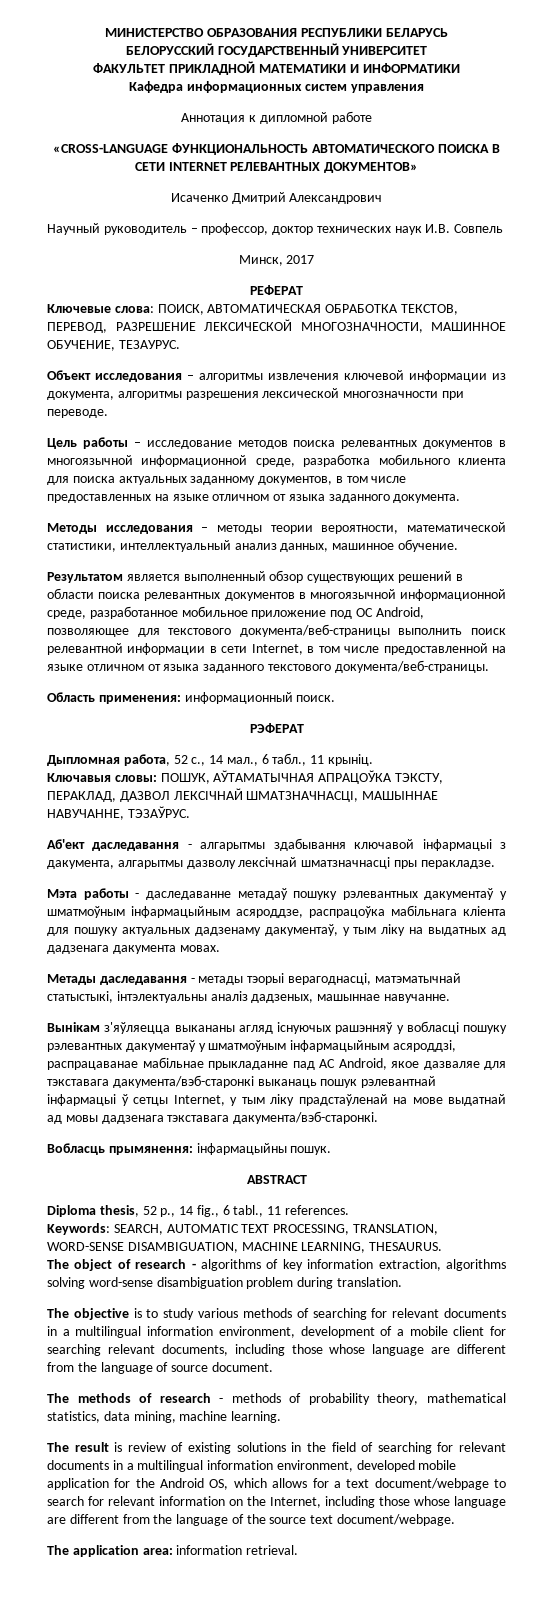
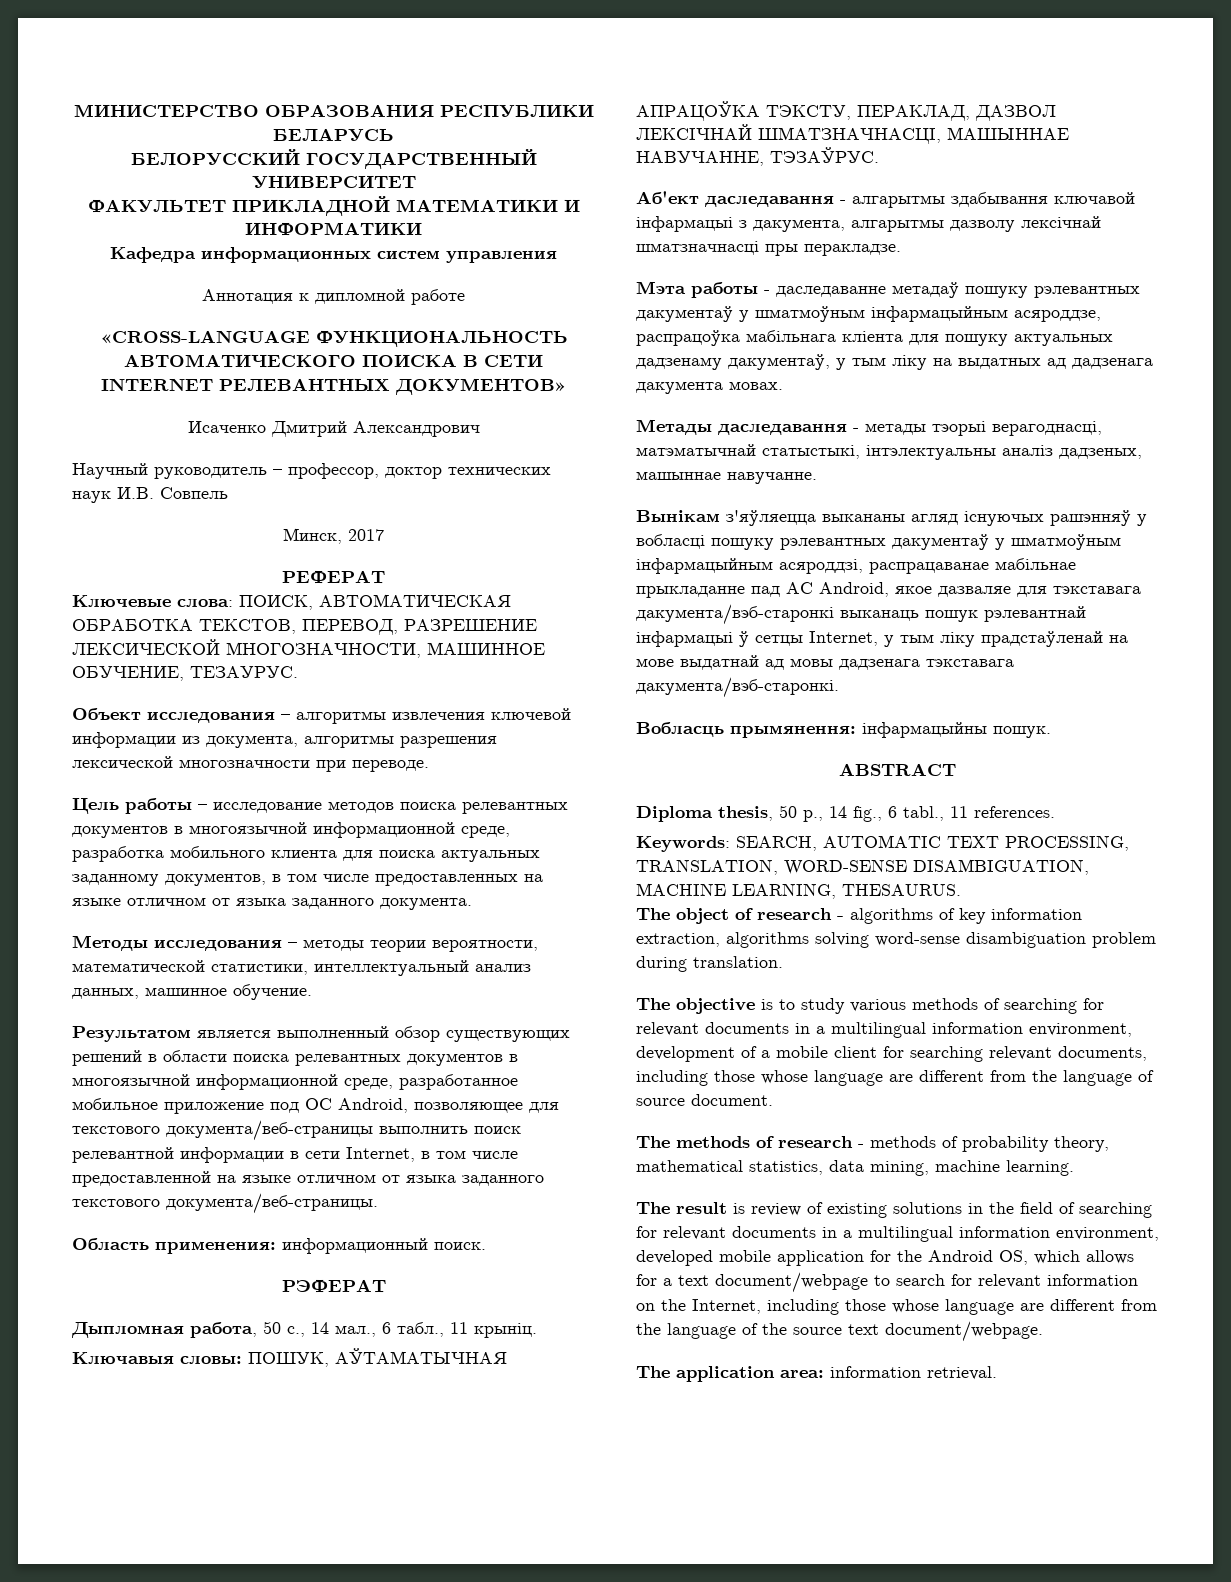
- Дыпломная работа, 52 с., 14 мал., 6 табл., 11 крыніц.
+ Дыпломная работа, 50 с., 14 мал., 6 табл., 11 крыніц.
- Diploma thesis, 52 p., 14 fig., 6 tabl., 11 references.
+ Diploma thesis, 50 p., 14 fig., 6 tabl., 11 references.

